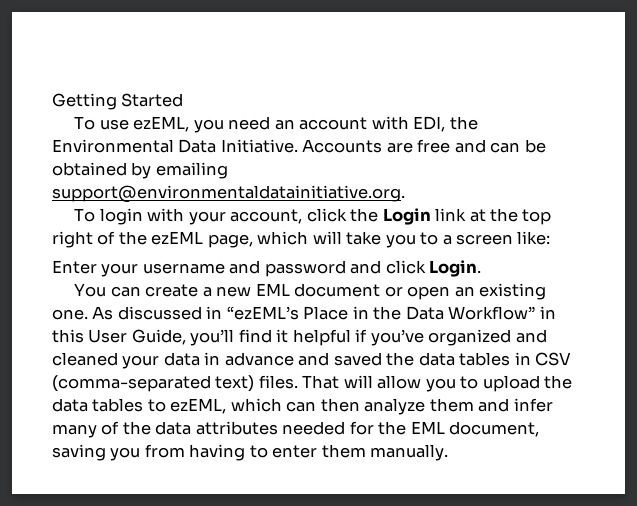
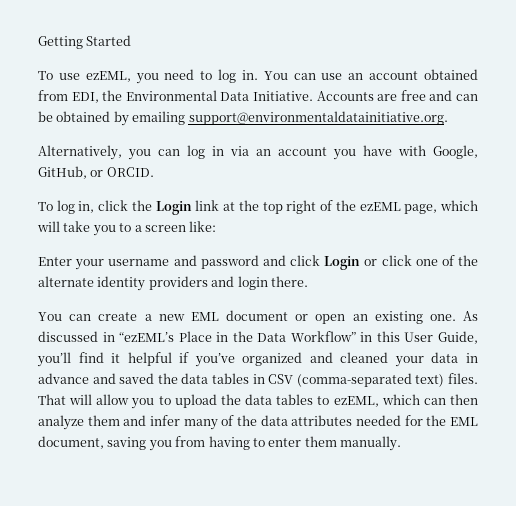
- To use ezEML, you need an account with EDI, the Environmental Data Initiative.
+ To use ezEML, you need to log in. You can use an account obtained from EDI, the Environmental Data Initiative.
- To login with your account, click the Login link at the top right of the ezEML page, which will take you to a screen like:
+ Alternatively, you can log in via an account you have with Google, GitHub, or ORCID.
+ To log in, click the Login link at the top right of the ezEML page, which will take you to a screen like:
- Enter your username and password and click Login.
+ Enter your username and password and click Login or click one of the alternate identity providers and login there.

